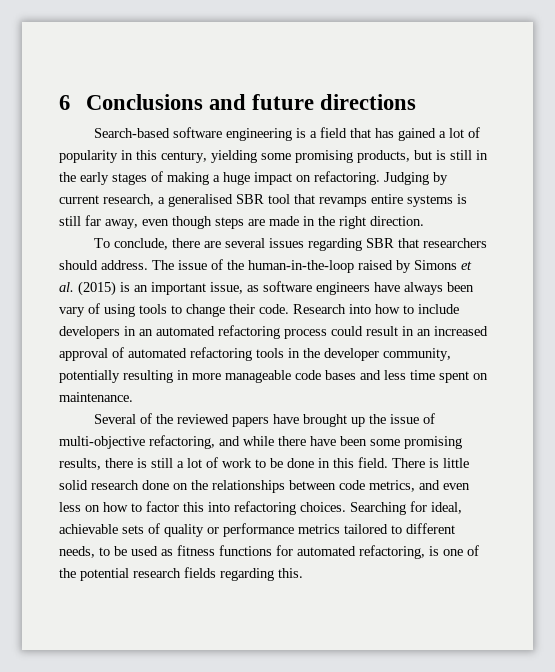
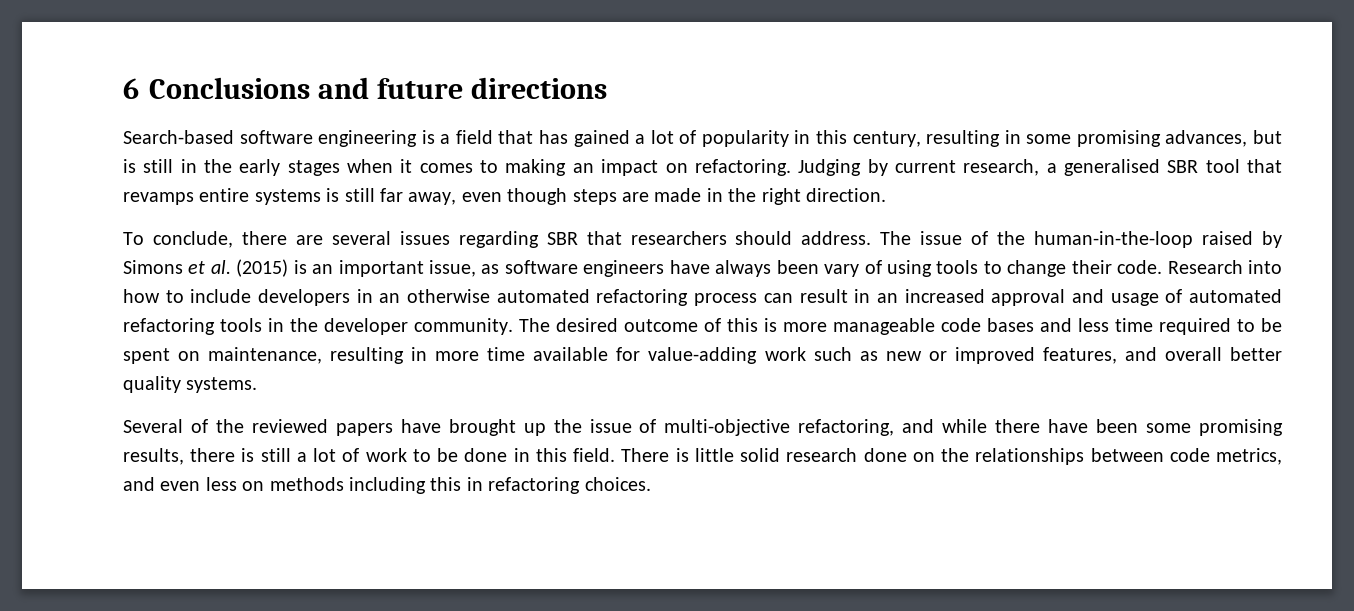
- Search-based software engineering is a field that has gained a lot of popularity in this century, yielding some promising products, but is still in the early stages of making a huge impact on refactoring.
+ Search-based software engineering is a field that has gained a lot of popularity in this century, resulting in some promising advances, but is still in the early stages when it comes to making an impact on refactoring.
- Research into how to include developers in an automated refactoring process could result in an increased approval of automated refactoring tools in the developer community, potentially resulting in more manageable code bases and less time spent on maintenance.
+ Research into how to include developers in an otherwise automated refactoring process can result in an increased approval and usage of automated refactoring tools in the developer community. The desired outcome of this is more manageable code bases and less time required to be spent on maintenance, resulting in more time available for value-adding work such as new or improved features, and overall better quality systems.
- There is little solid research done on the relationships between code metrics, and even less on how to factor this into refactoring choices. Searching for ideal, achievable sets of quality or performance metrics tailored to different needs, to be used as fitness functions for automated refactoring, is one of the potential research fields regarding this.
+ There is little solid research done on the relationships between code metrics, and even less on methods including this in refactoring choices.

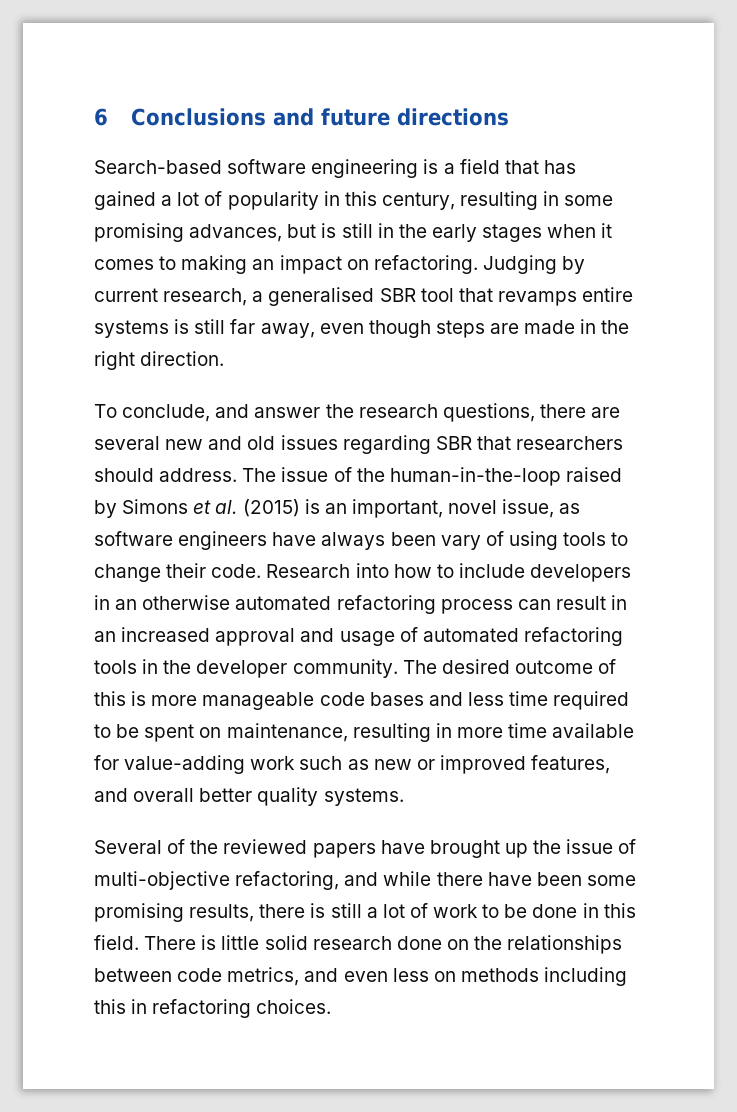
- To conclude, there are several issues regarding SBR that researchers should address.
+ To conclude, and answer the research questions, there are several new and old issues regarding SBR that researchers should address.
- The issue of the human-in-the-loop raised by Simons et al. (2015) is an important issue, as software engineers have always been vary of using tools to change their code.
+ The issue of the human-in-the-loop raised by Simons et al. (2015) is an important, novel issue, as software engineers have always been vary of using tools to change their code.

